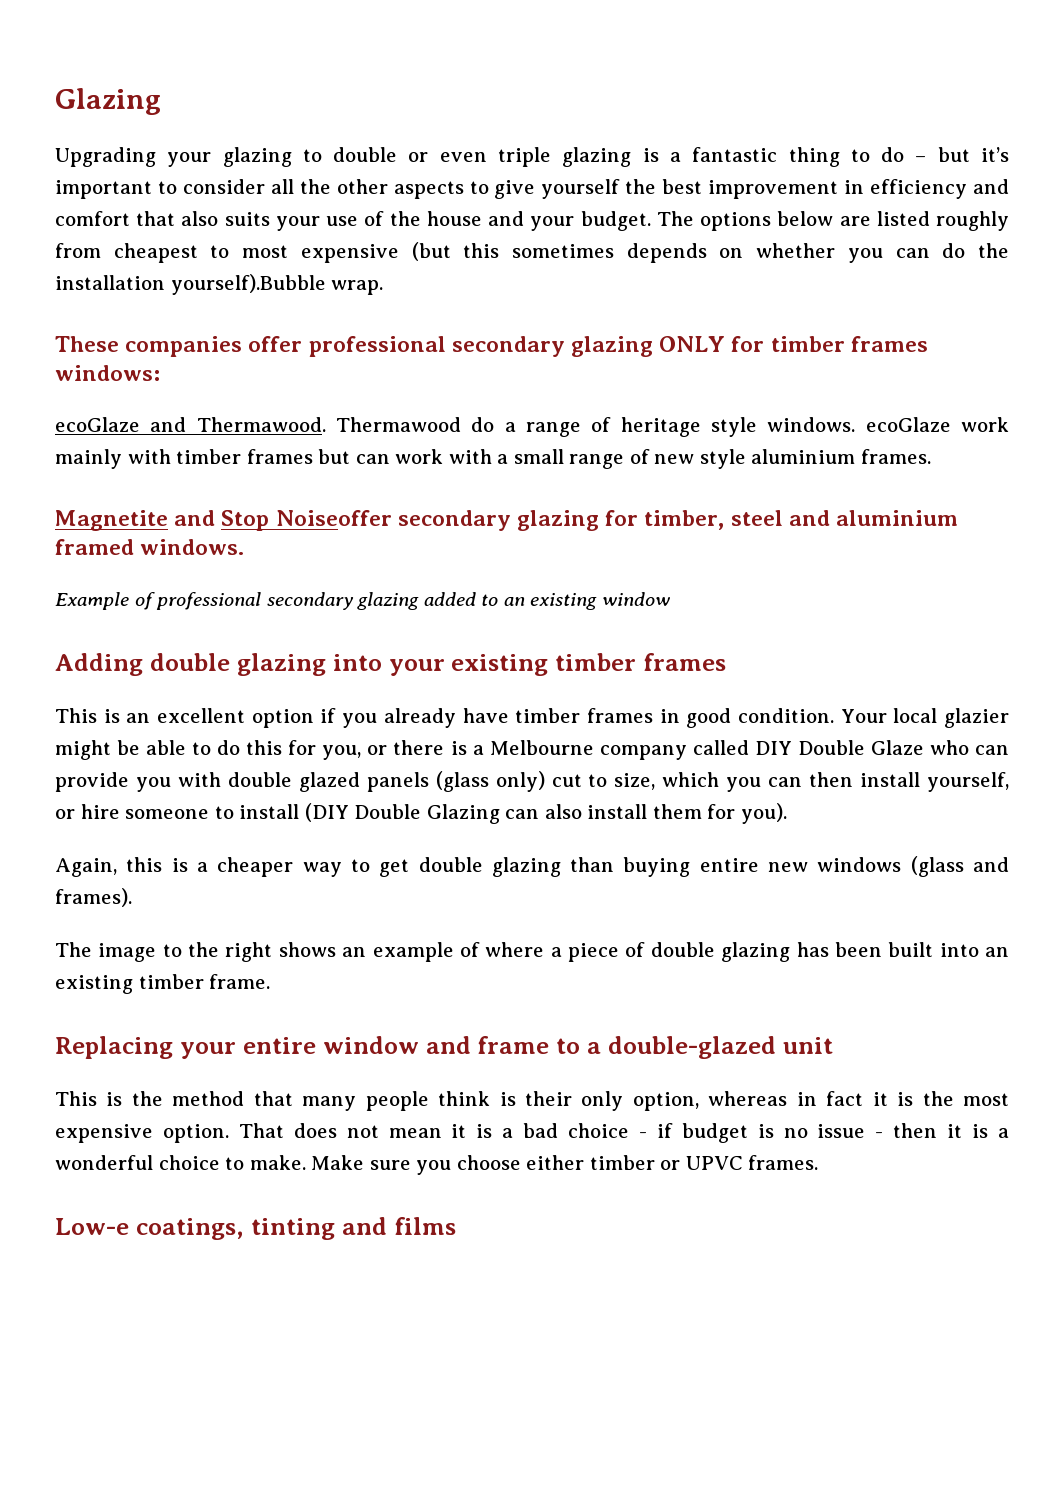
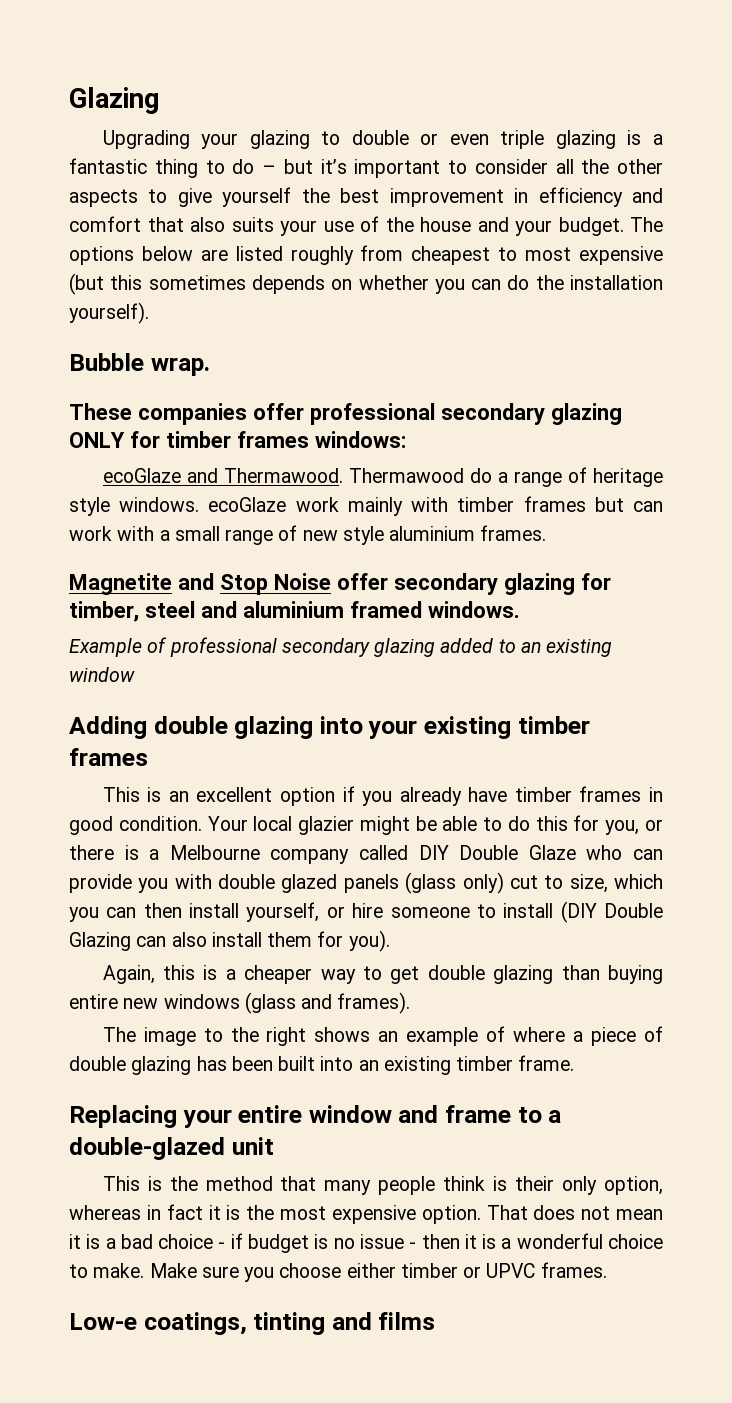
- The options below are listed roughly from cheapest to most expensive (but this sometimes depends on whether you can do the installation yourself).Bubble wrap.
+ The options below are listed roughly from cheapest to most expensive (but this sometimes depends on whether you can do the installation yourself).
+ Bubble wrap.
- Magnetite and Stop Noiseoffer secondary glazing for timber, steel and aluminium framed windows.
+ Magnetite and Stop Noise offer secondary glazing for timber, steel and aluminium framed windows.

